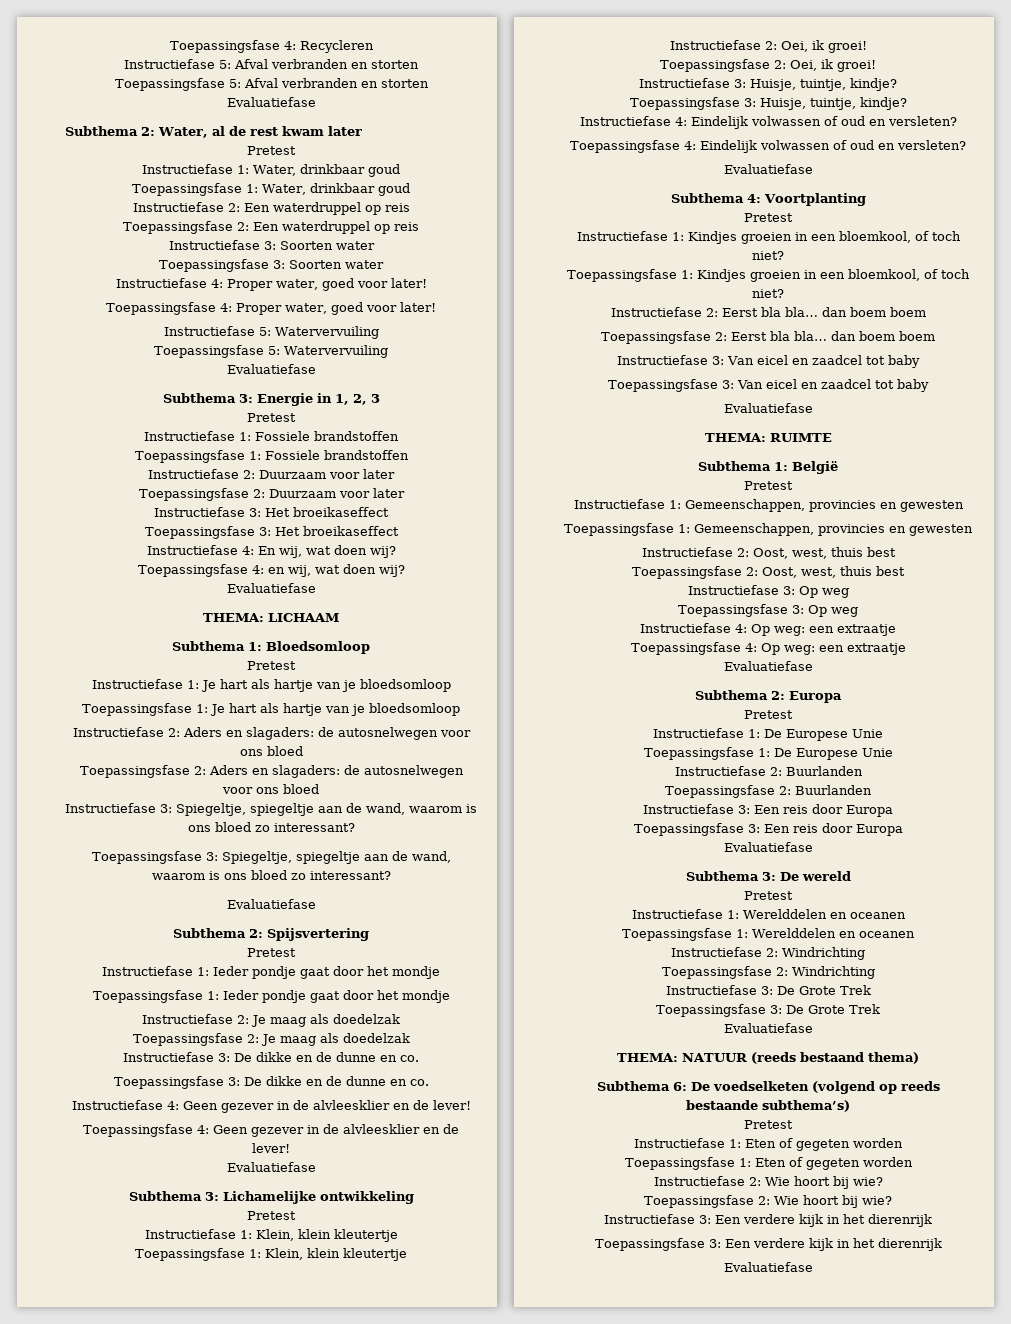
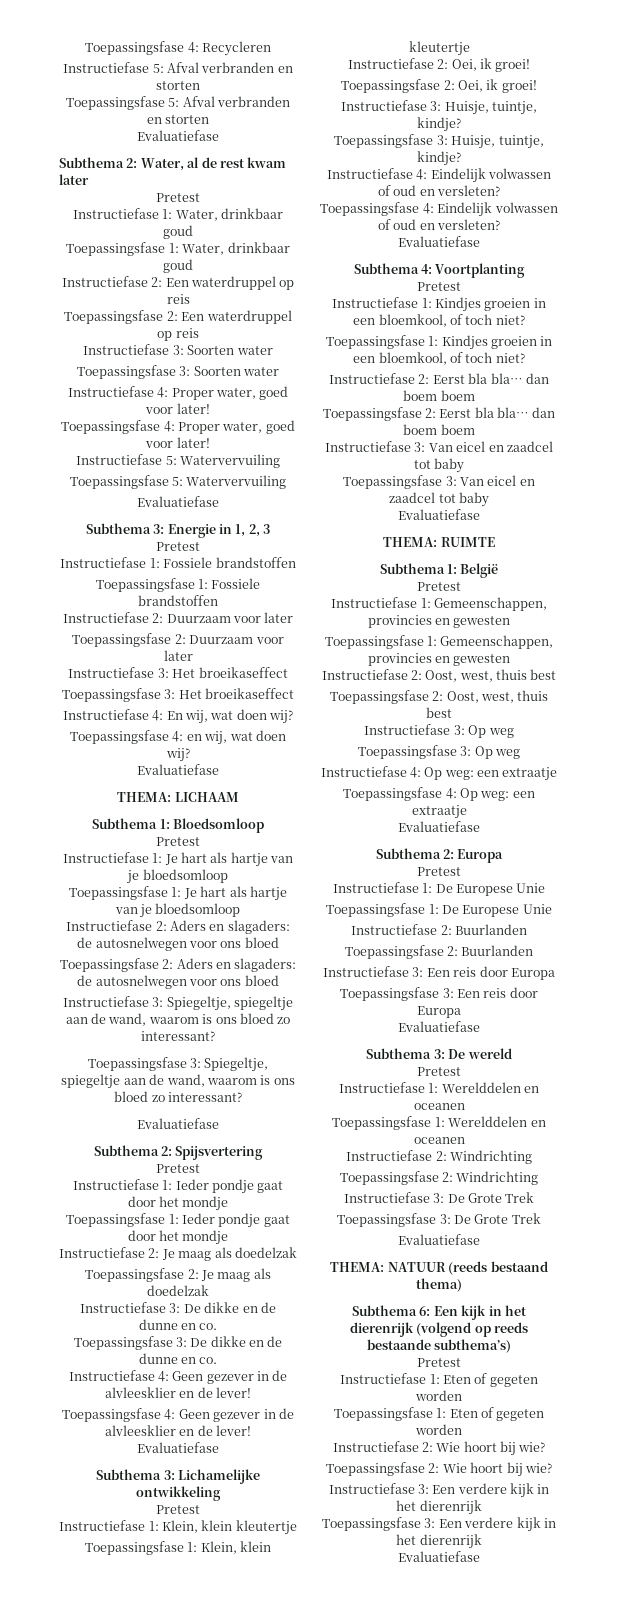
- Subthema 6: De voedselketen (volgend op reeds bestaande subthema’s)
+ Subthema 6: Een kijk in het dierenrijk (volgend op reeds bestaande subthema’s)

